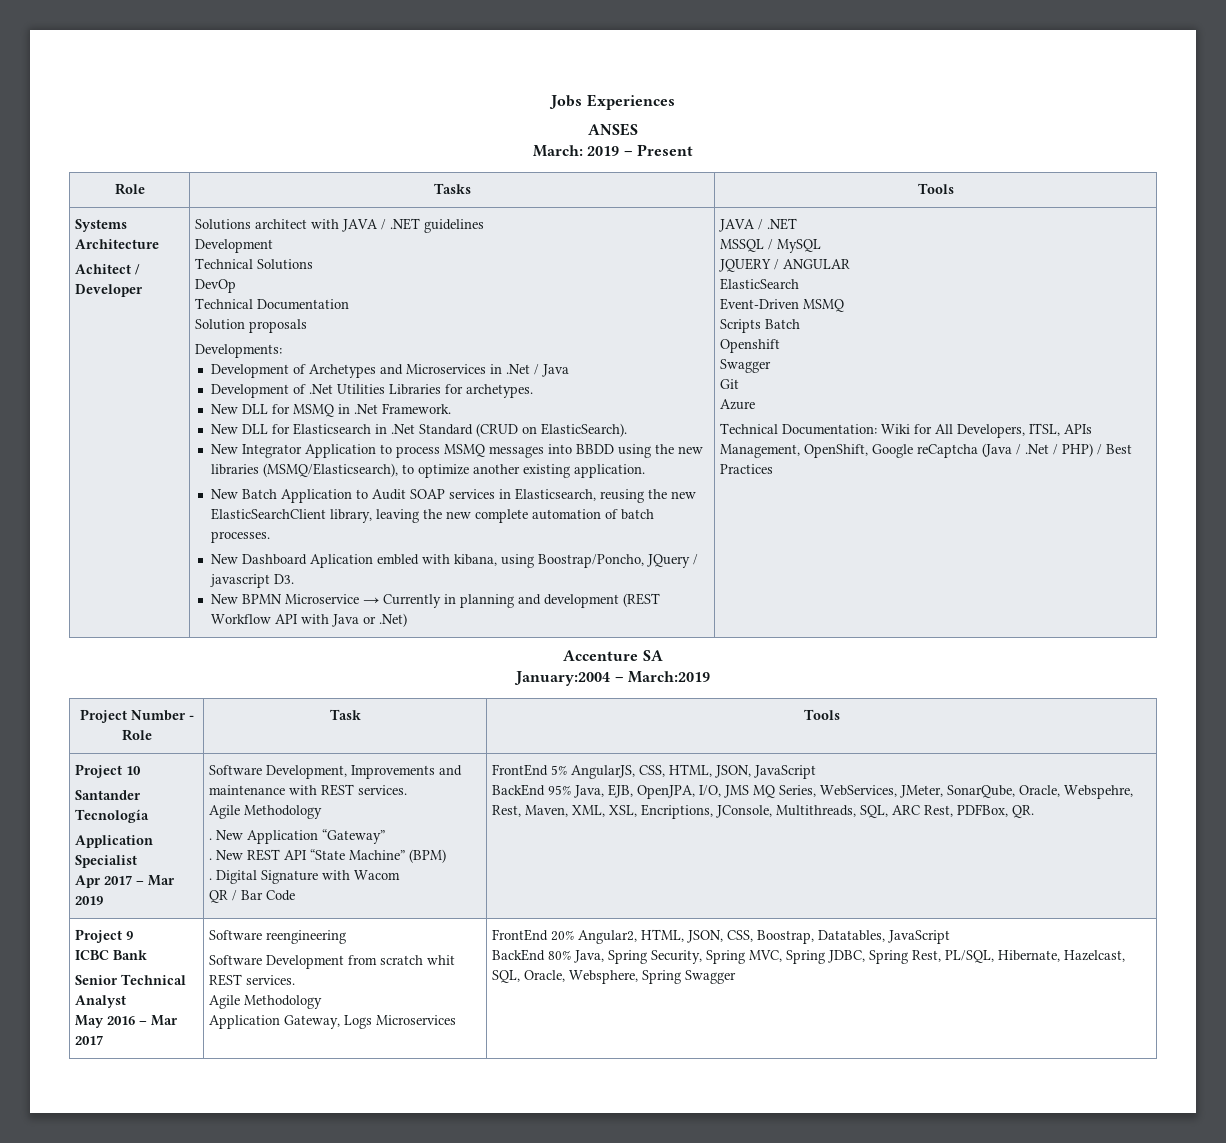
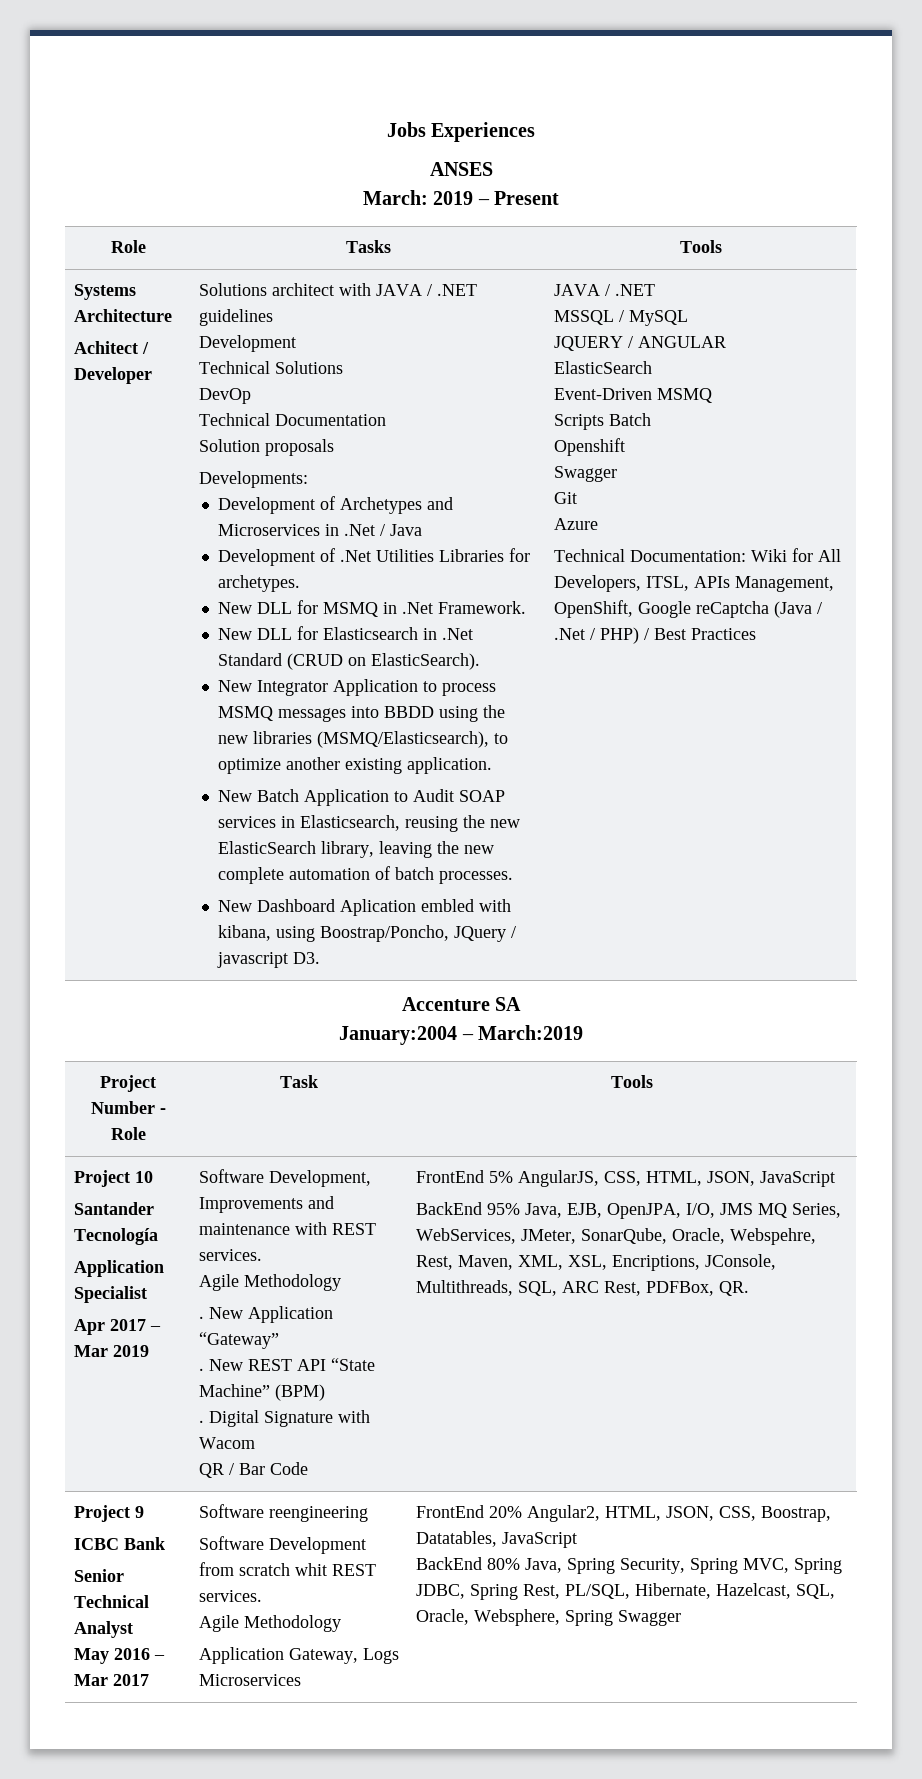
- New Batch Application to Audit SOAP services in Elasticsearch, reusing the new ElasticSearchClient library, leaving the new complete automation of batch processes.
+ New Batch Application to Audit SOAP services in Elasticsearch, reusing the new ElasticSearch library, leaving the new complete automation of batch processes.
- New BPMN Microservice → Currently in planning and development (REST Workflow API with Java or .Net)

